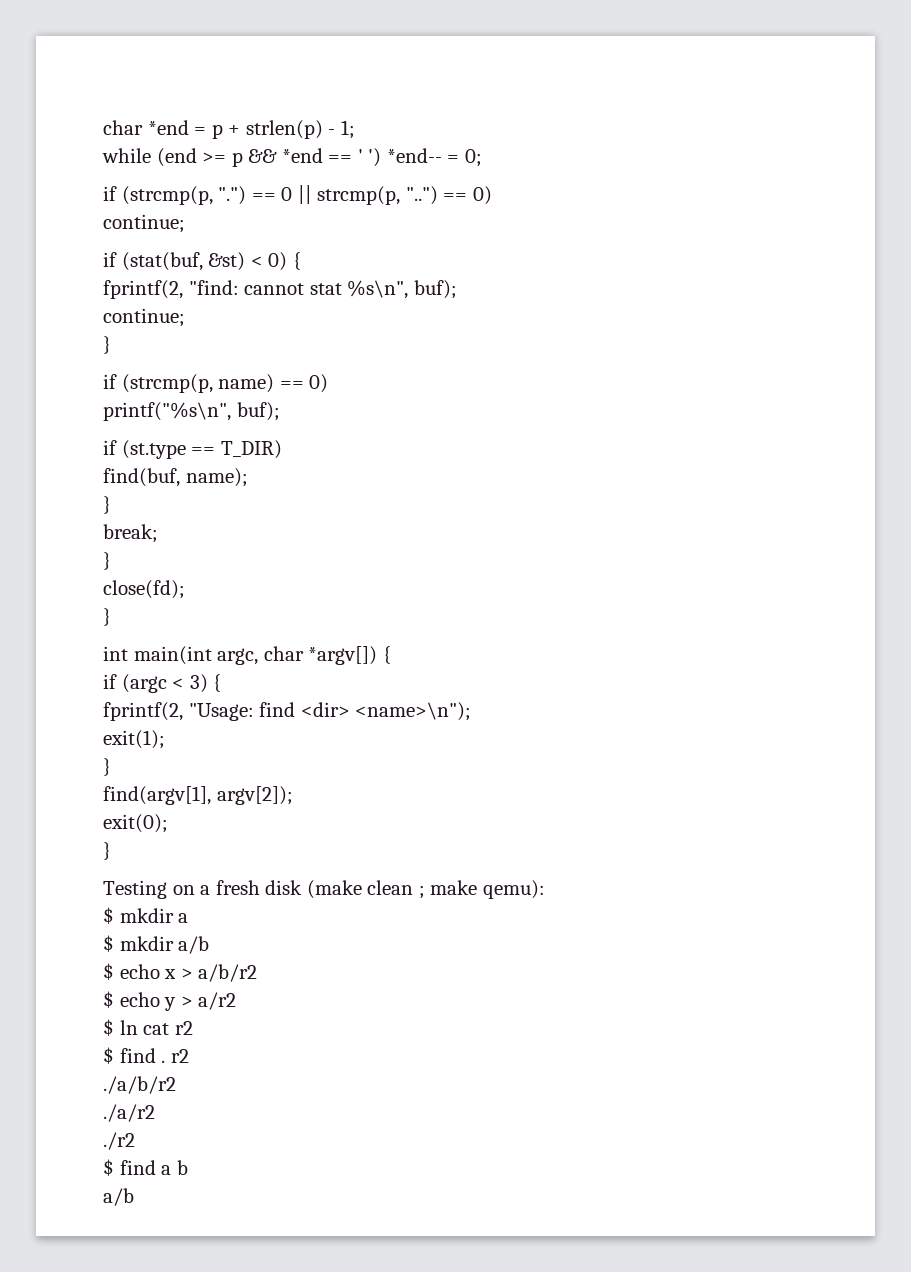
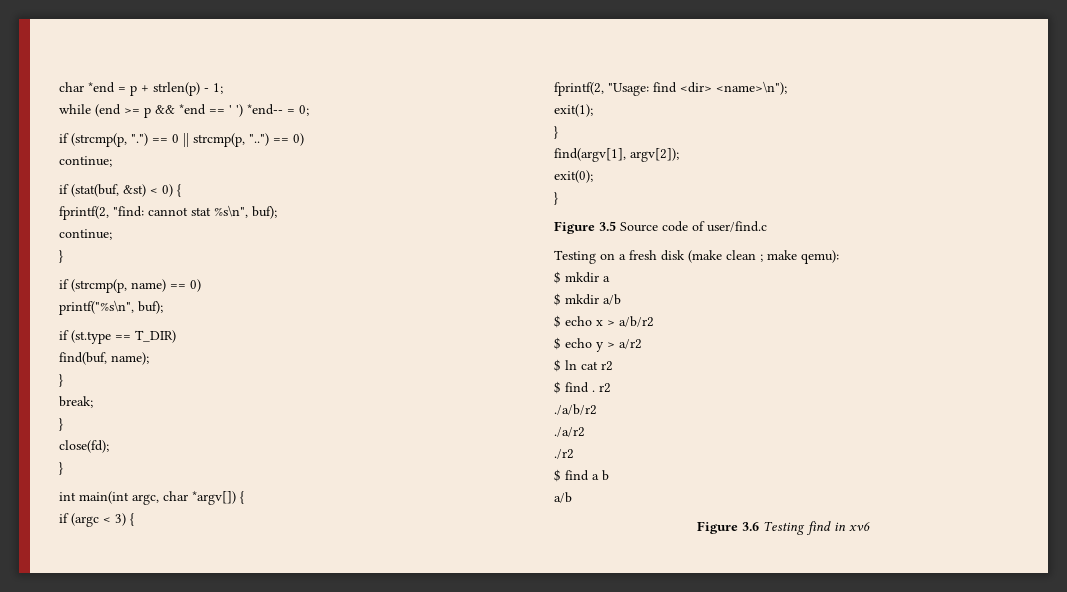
+ Figure 3.5 Source code of user/find.c
+ Figure 3.6 Testing find in xv6

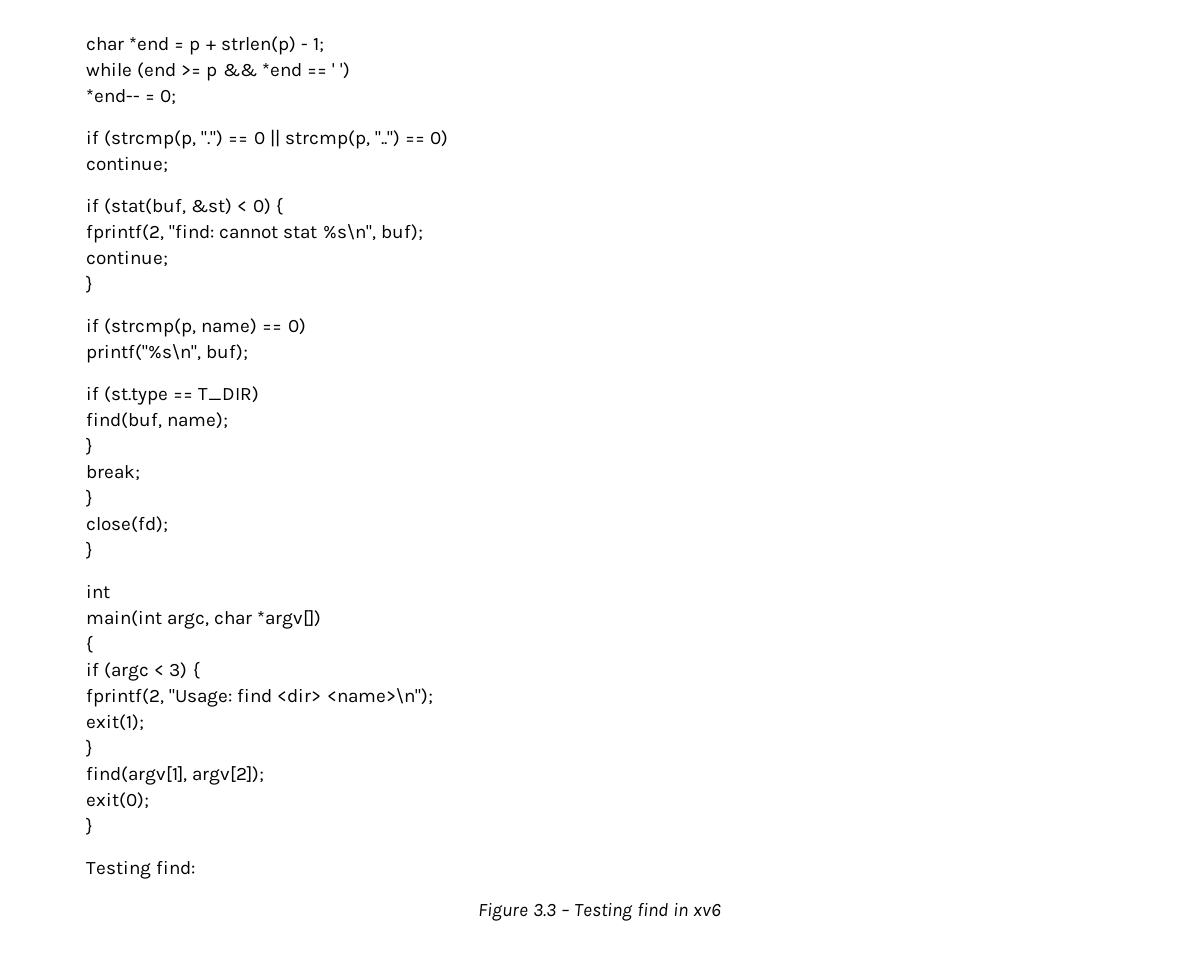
- while (end >= p && *end == ' ') *end-- = 0;
+ while (end >= p && *end == ' ')
+ *end-- = 0;
- int main(int argc, char *argv[]) {
+ int
+ main(int argc, char *argv[])
+ {
- Figure 3.5 Source code of user/find.c
- Testing on a fresh disk (make clean ; make qemu):
- $ mkdir a
- $ mkdir a/b
- $ echo x > a/b/r2
- $ echo y > a/r2
- $ ln cat r2
- $ find . r2
- ./a/b/r2
- ./a/r2
- ./r2
- $ find a b
- a/b
- Figure 3.6 Testing find in xv6
+ Testing find:
+ Figure 3.3 – Testing find in xv6

